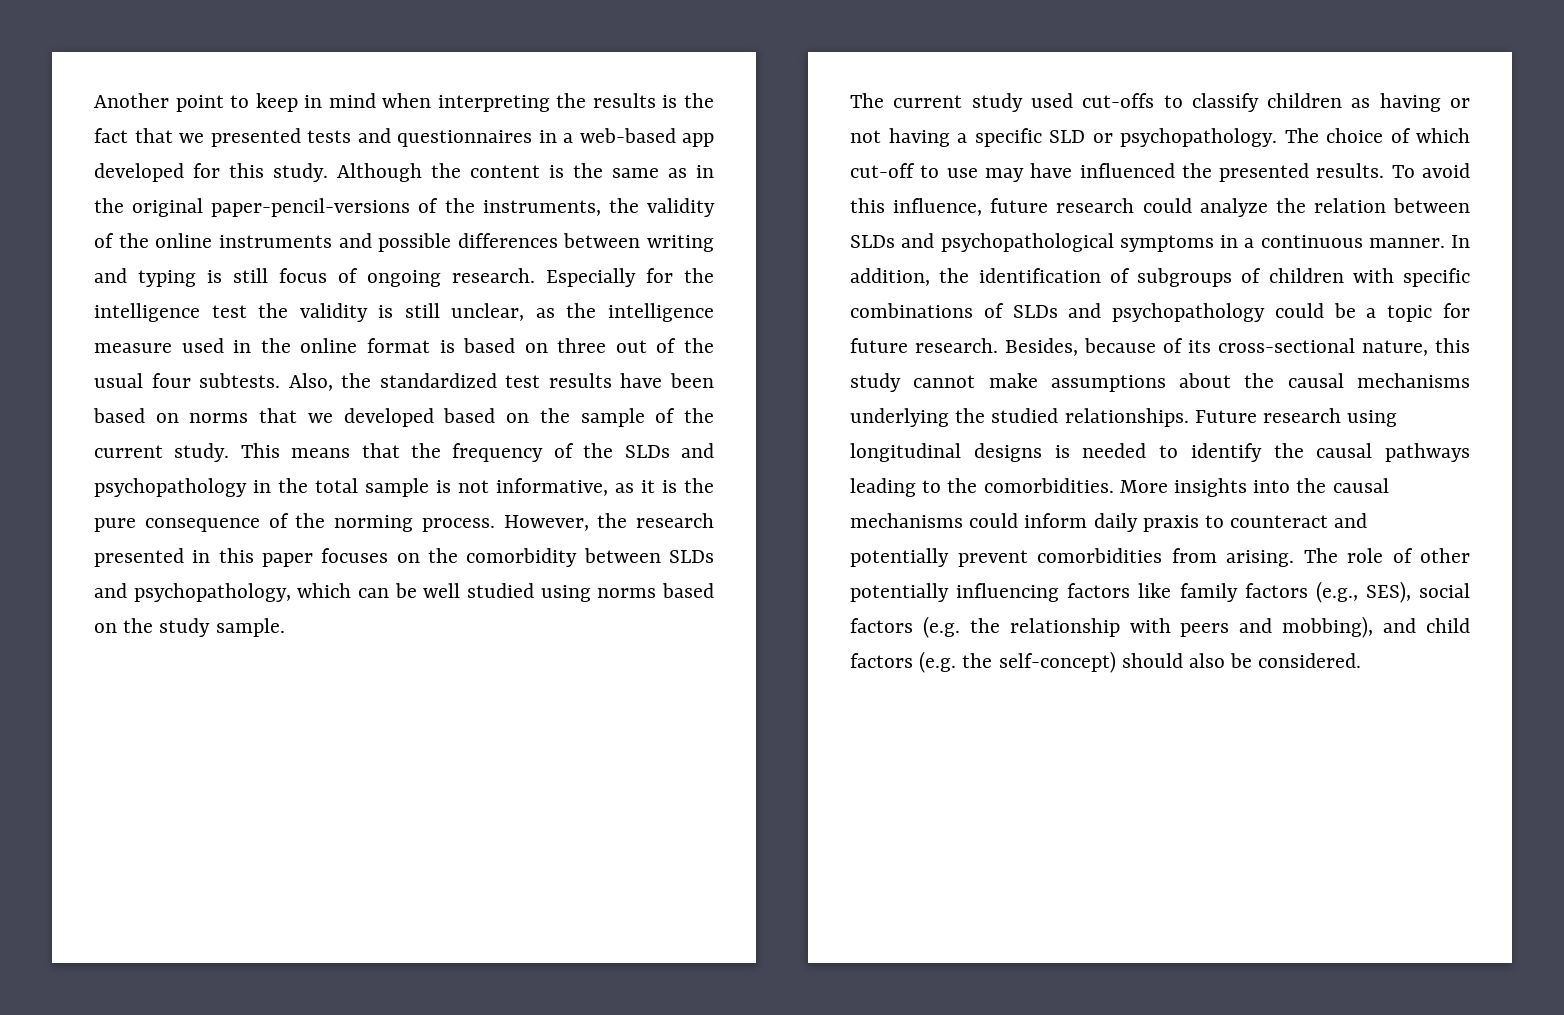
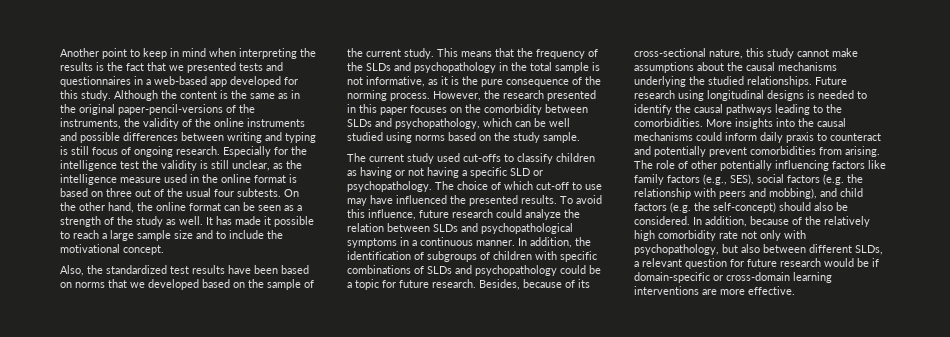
- Especially for the intelligence test the validity is still unclear, as the intelligence measure used in the online format is based on three out of the usual four subtests. Also, the standardized test results have been based on norms that we developed based on the sample of the current study.
+ Especially for the intelligence test the validity is still unclear, as the intelligence measure used in the online format is based on three out of the usual four subtests. On the other hand, the online format can be seen as a strength of the study as well. It has made it possible to reach a large sample size and to include the motivational concept.
+ Also, the standardized test results have been based on norms that we developed based on the sample of the current study.
+ In addition, because of the relatively high comorbidity rate not only with psychopathology, but also between different SLDs, a relevant question for future research would be if domain-specific or cross-domain learning interventions are more effective.

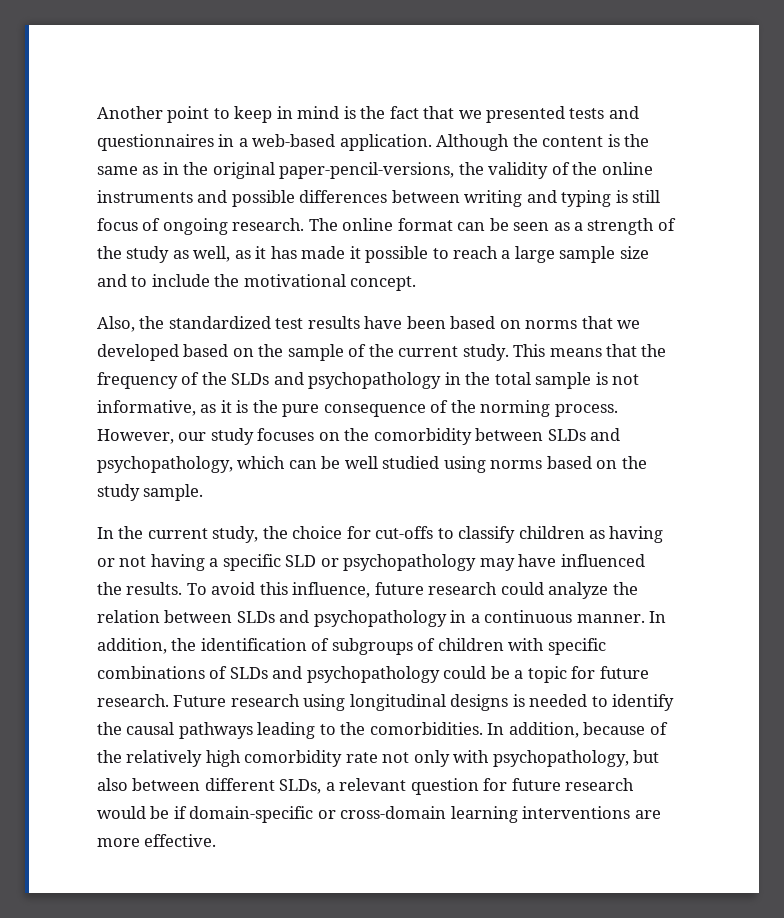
- Another point to keep in mind when interpreting the results is the fact that we presented tests and questionnaires in a web-based app developed for this study.
+ Another point to keep in mind is the fact that we presented tests and questionnaires in a web-based application.
- Although the content is the same as in the original paper-pencil-versions of the instruments, the validity of the online instruments and possible differences between writing and typing is still focus of ongoing research.
+ Although the content is the same as in the original paper-pencil-versions, the validity of the online instruments and possible differences between writing and typing is still focus of ongoing research.
- Especially for the intelligence test the validity is still unclear, as the intelligence measure used in the online format is based on three out of the usual four subtests. On the other hand, the online format can be seen as a strength of the study as well. It has made it possible to reach a large sample size and to include the motivational concept.
+ The online format can be seen as a strength of the study as well, as it has made it possible to reach a large sample size and to include the motivational concept.
- However, the research presented in this paper focuses on the comorbidity between SLDs and psychopathology, which can be well studied using norms based on the study sample.
+ However, our study focuses on the comorbidity between SLDs and psychopathology, which can be well studied using norms based on the study sample.
- The current study used cut-offs to classify children as having or not having a specific SLD or psychopathology. The choice of which cut-off to use may have influenced the presented results.
+ In the current study, the choice for cut-offs to classify children as having or not having a specific SLD or psychopathology may have influenced the results.
- To avoid this influence, future research could analyze the relation between SLDs and psychopathological symptoms in a continuous manner.
+ To avoid this influence, future research could analyze the relation between SLDs and psychopathology in a continuous manner.
- Besides, because of its cross-sectional nature, this study cannot make assumptions about the causal mechanisms underlying the studied relationships.
- More insights into the causal mechanisms could inform daily praxis to counteract and potentially prevent comorbidities from arising. The role of other potentially influencing factors like family factors (e.g., SES), social factors (e.g. the relationship with peers and mobbing), and child factors (e.g. the self-concept) should also be considered.

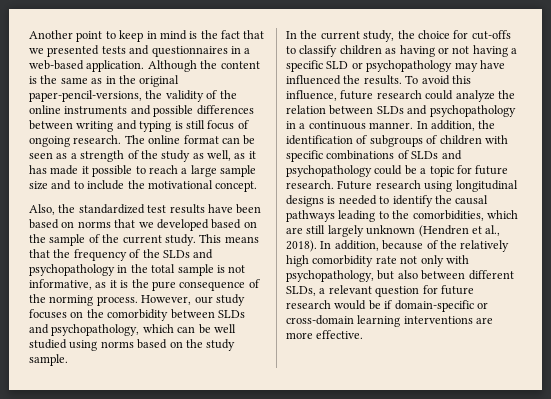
- Future research using longitudinal designs is needed to identify the causal pathways leading to the comorbidities.
+ Future research using longitudinal designs is needed to identify the causal pathways leading to the comorbidities, which are still largely unknown (Hendren et al., 2018).

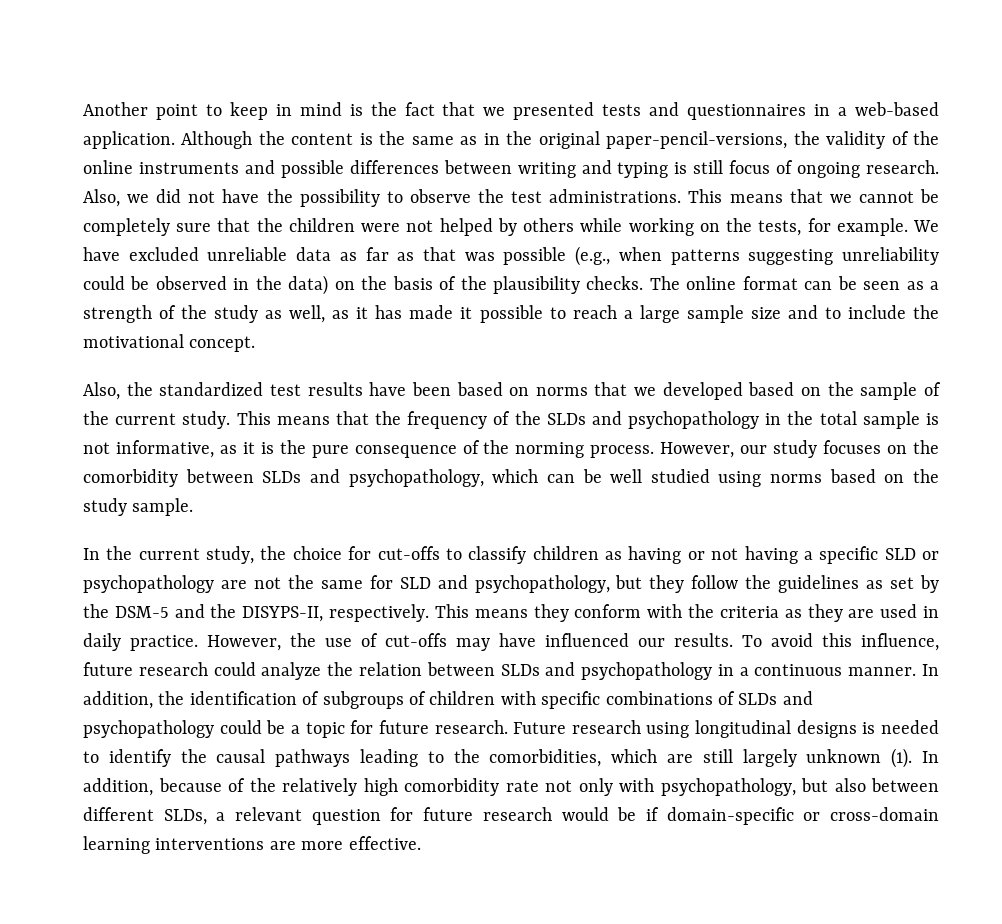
+ Also, we did not have the possibility to observe the test administrations. This means that we cannot be completely sure that the children were not helped by others while working on the tests, for example. We have excluded unreliable data as far as that was possible (e.g., when patterns suggesting unreliability could be observed in the data) on the basis of the plausibility checks.
- In the current study, the choice for cut-offs to classify children as having or not having a specific SLD or psychopathology may have influenced the results.
+ In the current study, the choice for cut-offs to classify children as having or not having a specific SLD or psychopathology are not the same for SLD and psychopathology, but they follow the guidelines as set by the DSM-5 and the DISYPS-II, respectively. This means they conform with the criteria as they are used in daily practice. However, the use of cut-offs may have influenced our results.
- Future research using longitudinal designs is needed to identify the causal pathways leading to the comorbidities, which are still largely unknown (Hendren et al., 2018).
+ Future research using longitudinal designs is needed to identify the causal pathways leading to the comorbidities, which are still largely unknown (1).

